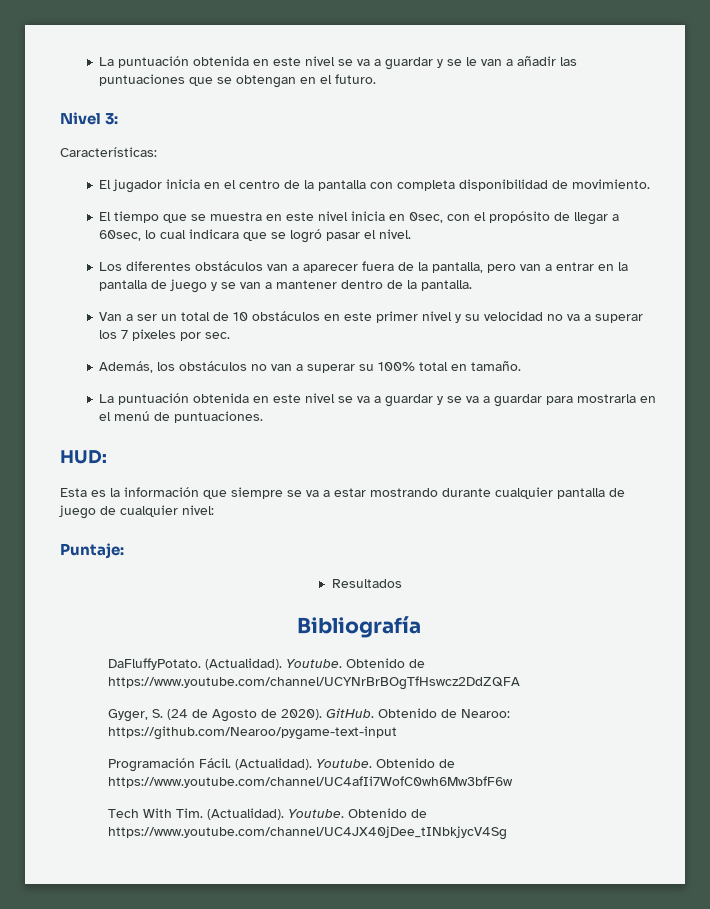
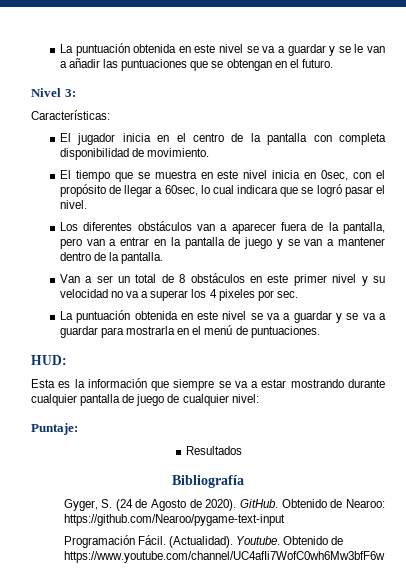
- Van a ser un total de 10 obstáculos en este primer nivel y su velocidad no va a superar los 7 pixeles por sec.
+ Van a ser un total de 8 obstáculos en este primer nivel y su velocidad no va a superar los 4 pixeles por sec.
- Además, los obstáculos no van a superar su 100% total en tamaño.
- DaFluffyPotato. (Actualidad). Youtube. Obtenido de https://www.youtube.com/channel/UCYNrBrBOgTfHswcz2DdZQFA
- Tech With Tim. (Actualidad). Youtube. Obtenido de https://www.youtube.com/channel/UC4JX40jDee_tINbkjycV4Sg

